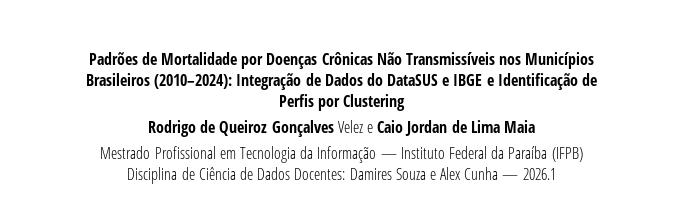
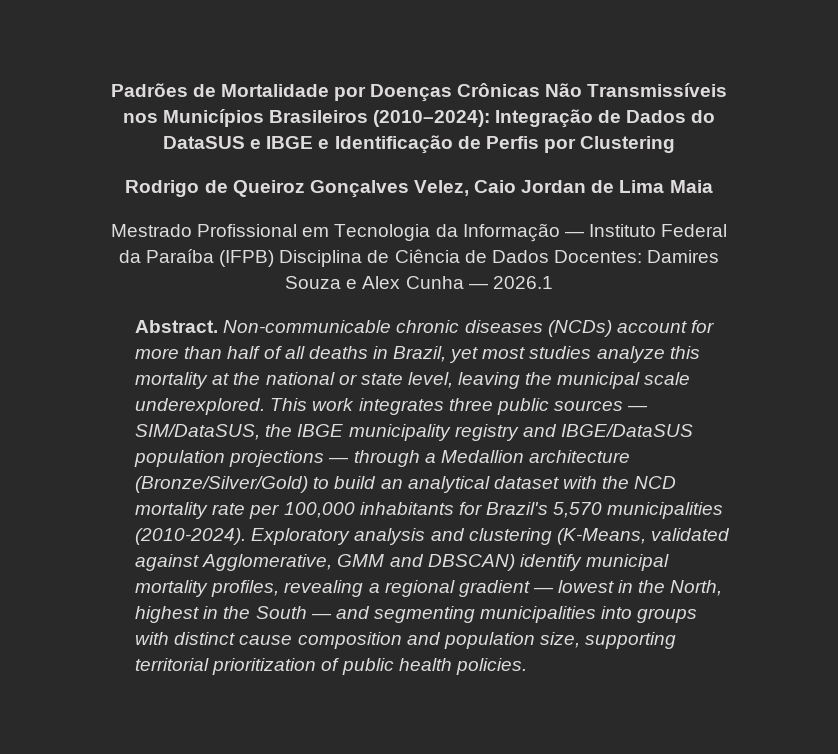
- Rodrigo de Queiroz Gonçalves Velez e Caio Jordan de Lima Maia
+ Rodrigo de Queiroz Gonçalves Velez, Caio Jordan de Lima Maia
+ Abstract. Non-communicable chronic diseases (NCDs) account for more than half of all deaths in Brazil, yet most studies analyze this mortality at the national or state level, leaving the municipal scale underexplored. This work integrates three public sources — SIM/DataSUS, the IBGE municipality registry and IBGE/DataSUS population projections — through a Medallion architecture (Bronze/Silver/Gold) to build an analytical dataset with the NCD mortality rate per 100,000 inhabitants for Brazil's 5,570 municipalities (2010-2024). Exploratory analysis and clustering (K-Means, validated against Agglomerative, GMM and DBSCAN) identify municipal mortality profiles, revealing a regional gradient — lowest in the North, highest in the South — and segmenting municipalities into groups with distinct cause composition and population size, supporting territorial prioritization of public health policies.

